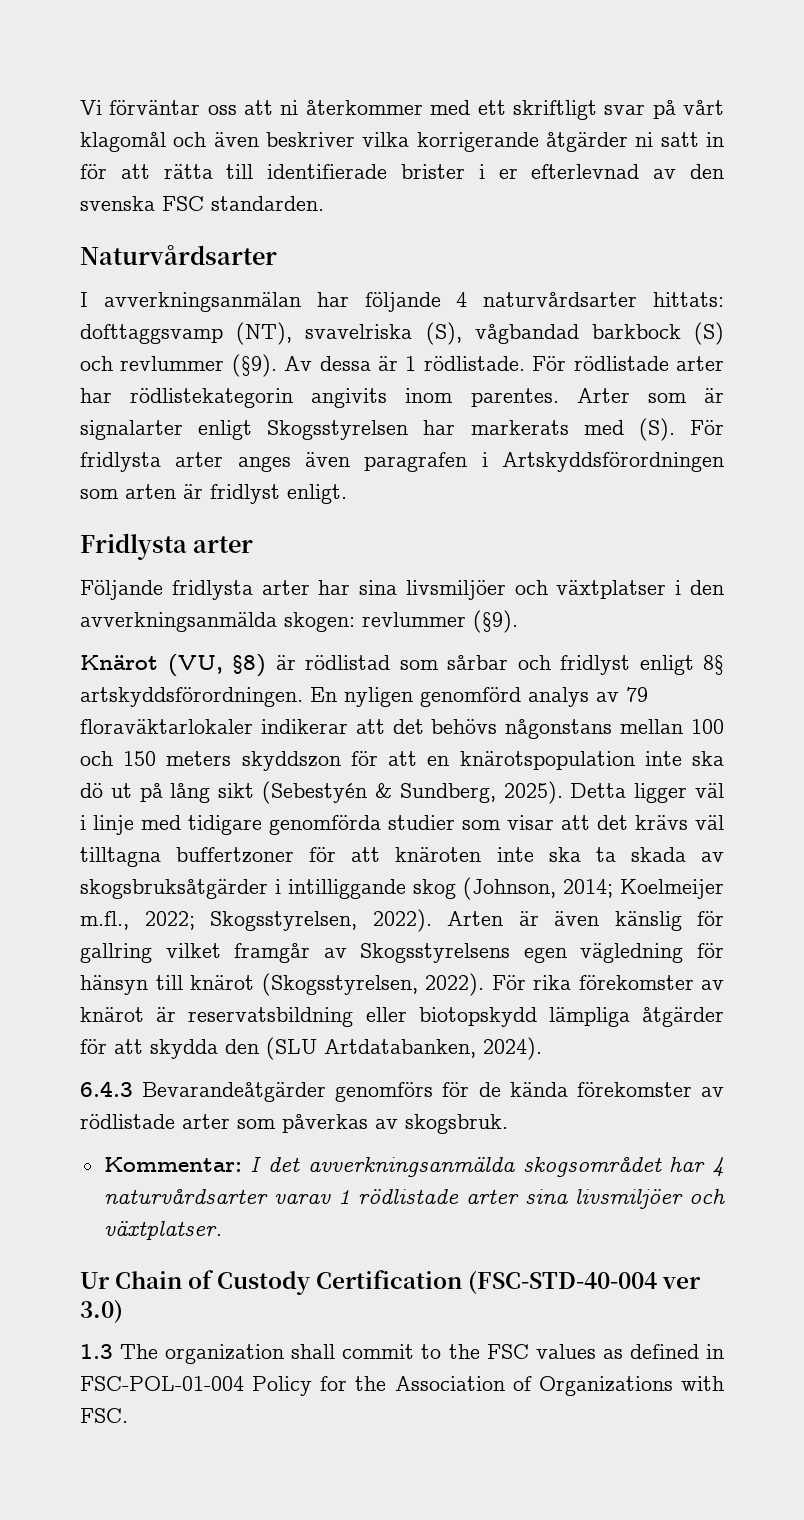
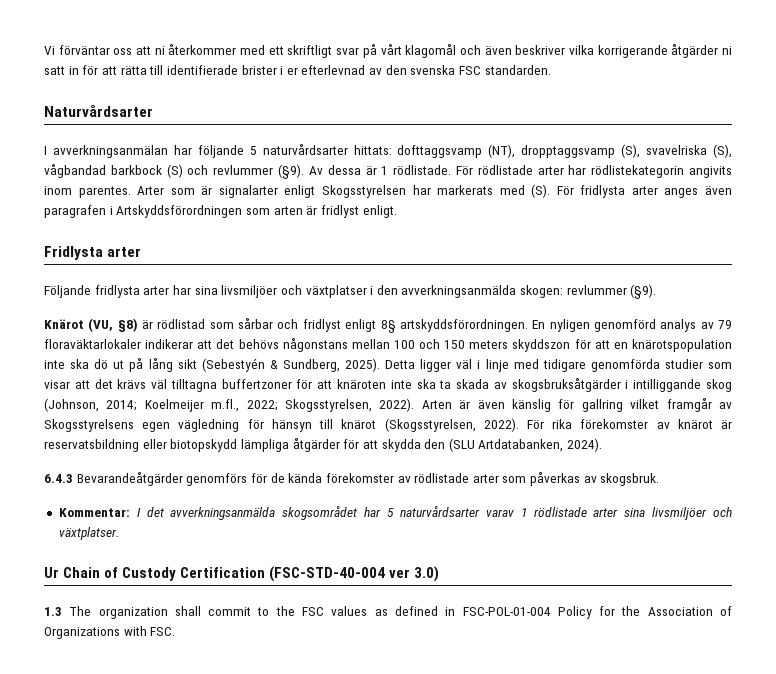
- I avverkningsanmälan har följande 4 naturvårdsarter hittats: dofttaggsvamp (NT), svavelriska (S), vågbandad barkbock (S) och revlummer (§9).
+ I avverkningsanmälan har följande 5 naturvårdsarter hittats: dofttaggsvamp (NT), dropptaggsvamp (S), svavelriska (S), vågbandad barkbock (S) och revlummer (§9).
- Kommentar: I det avverkningsanmälda skogsområdet har 4 naturvårdsarter varav 1 rödlistade arter sina livsmiljöer och växtplatser.
+ Kommentar: I det avverkningsanmälda skogsområdet har 5 naturvårdsarter varav 1 rödlistade arter sina livsmiljöer och växtplatser.

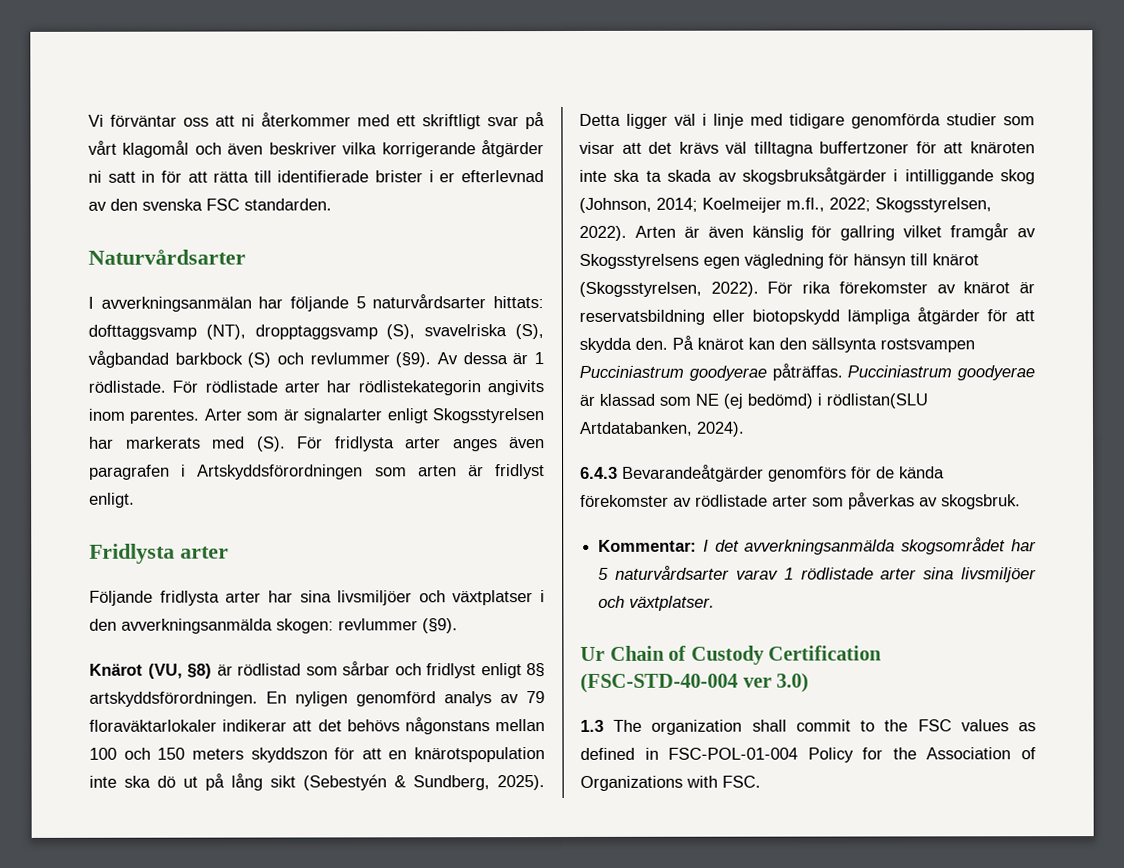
- För rika förekomster av knärot är reservatsbildning eller biotopskydd lämpliga åtgärder för att skydda den (SLU Artdatabanken, 2024).
+ För rika förekomster av knärot är reservatsbildning eller biotopskydd lämpliga åtgärder för att skydda den. På knärot kan den sällsynta rostsvampen Pucciniastrum goodyerae påträffas. Pucciniastrum goodyerae är klassad som NE (ej bedömd) i rödlistan(SLU Artdatabanken, 2024).

